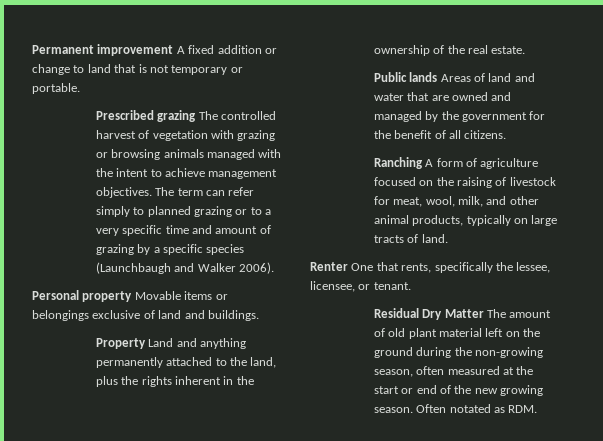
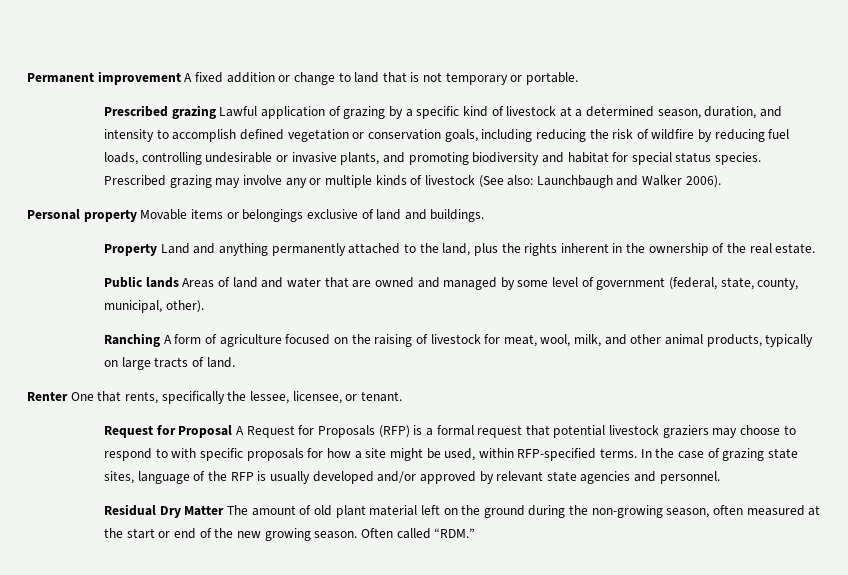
- Prescribed grazing The controlled harvest of vegetation with grazing or browsing animals managed with the intent to achieve management objectives. The term can refer simply to planned grazing or to a very specific time and amount of grazing by a specific species (Launchbaugh and Walker 2006).
+ Prescribed grazing Lawful application of grazing by a specific kind of livestock at a determined season, duration, and intensity to accomplish defined vegetation or conservation goals, including reducing the risk of wildfire by reducing fuel loads, controlling undesirable or invasive plants, and promoting biodiversity and habitat for special status species. Prescribed grazing may involve any or multiple kinds of livestock (See also: Launchbaugh and Walker 2006).
- Public lands Areas of land and water that are owned and managed by the government for the benefit of all citizens.
+ Public lands Areas of land and water that are owned and managed by some level of government (federal, state, county, municipal, other).
+ Request for Proposal A Request for Proposals (RFP) is a formal request that potential livestock graziers may choose to respond to with specific proposals for how a site might be used, within RFP-specified terms. In the case of grazing state sites, language of the RFP is usually developed and/or approved by relevant state agencies and personnel.
- Often notated as RDM.
+ Often called “RDM.”

